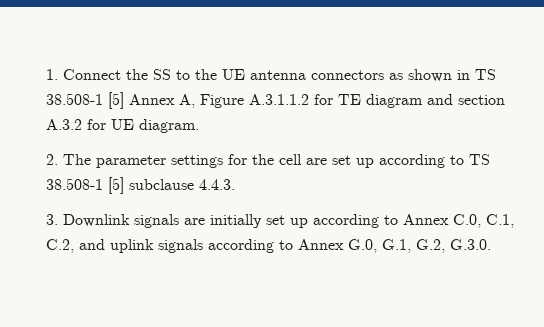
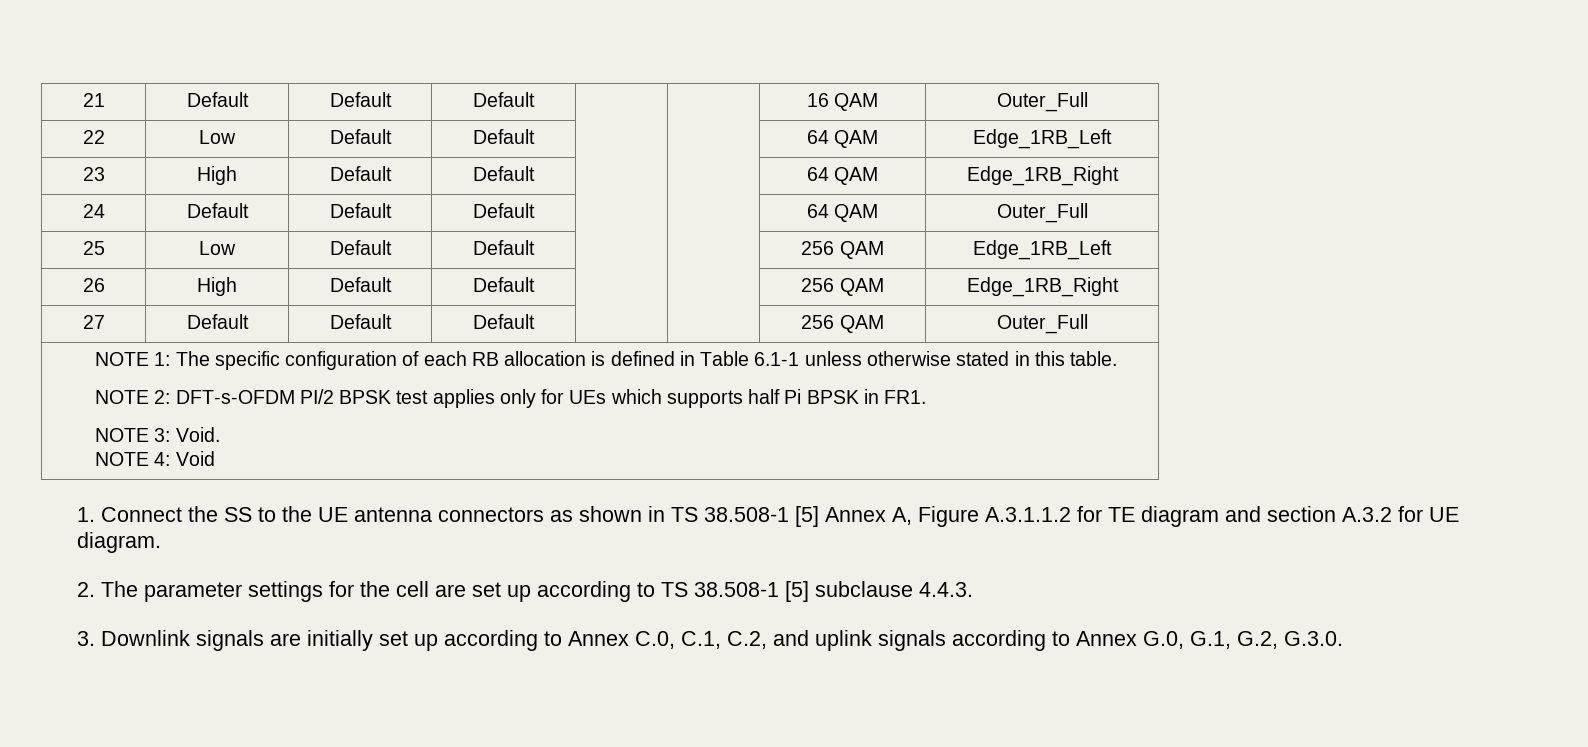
+ 21 | Default | Default | Default | | | 16 QAM | Outer_Full
+ 22 | Low | Default | Default | | | 64 QAM | Edge_1RB_Left
+ 23 | High | Default | Default | | | 64 QAM | Edge_1RB_Right
+ 24 | Default | Default | Default | | | 64 QAM | Outer_Full
+ 25 | Low | Default | Default | | | 256 QAM | Edge_1RB_Left
+ 26 | High | Default | Default | | | 256 QAM | Edge_1RB_Right
+ 27 | Default | Default | Default | | | 256 QAM | Outer_Full
+ NOTE 1: The specific configuration of each RB allocation is defined in Table 6.1-1 unless otherwise stated in this table.
+ NOTE 2: DFT-s-OFDM PI/2 BPSK test applies only for UEs which supports half Pi BPSK in FR1.
+ NOTE 3: Void.
+ NOTE 4: Void

